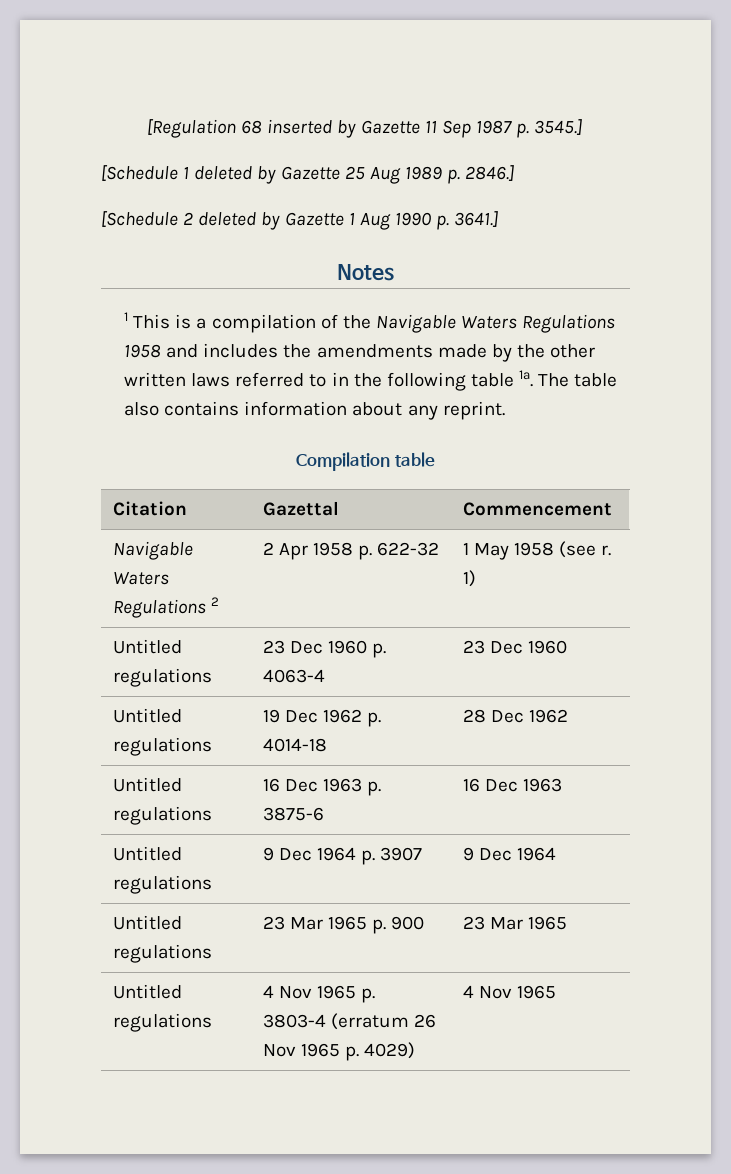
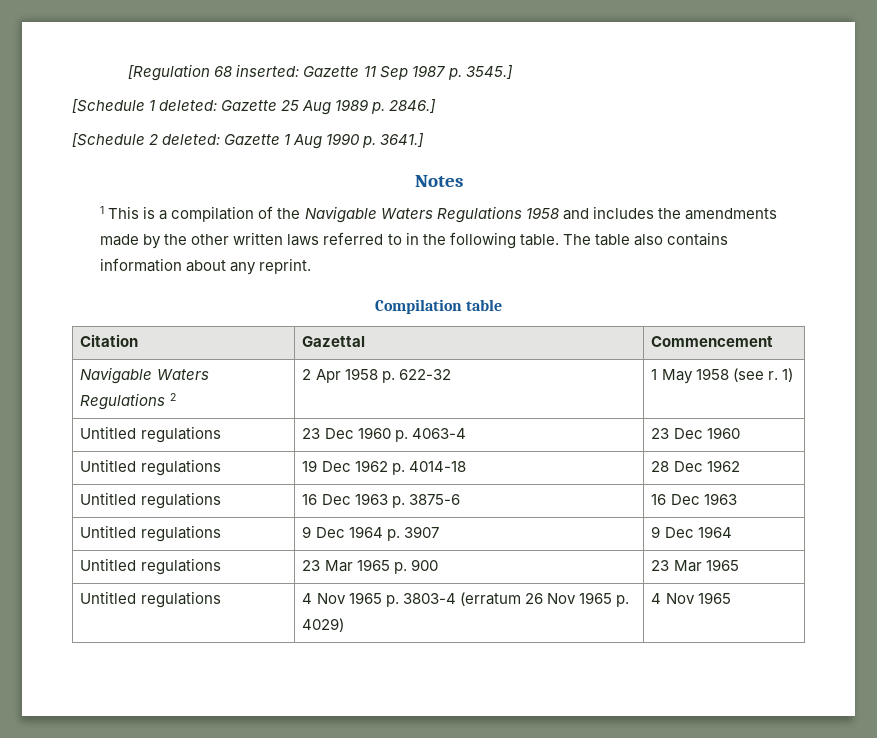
- [Regulation 68 inserted by Gazette 11 Sep 1987 p. 3545.]
+ [Regulation 68 inserted: Gazette 11 Sep 1987 p. 3545.]
- [Schedule 1 deleted by Gazette 25 Aug 1989 p. 2846.]
+ [Schedule 1 deleted: Gazette 25 Aug 1989 p. 2846.]
- [Schedule 2 deleted by Gazette 1 Aug 1990 p. 3641.]
+ [Schedule 2 deleted: Gazette 1 Aug 1990 p. 3641.]
- 1 This is a compilation of the Navigable Waters Regulations 1958 and includes the amendments made by the other written laws referred to in the following table 1a.
+ 1 This is a compilation of the Navigable Waters Regulations 1958 and includes the amendments made by the other written laws referred to in the following table.

